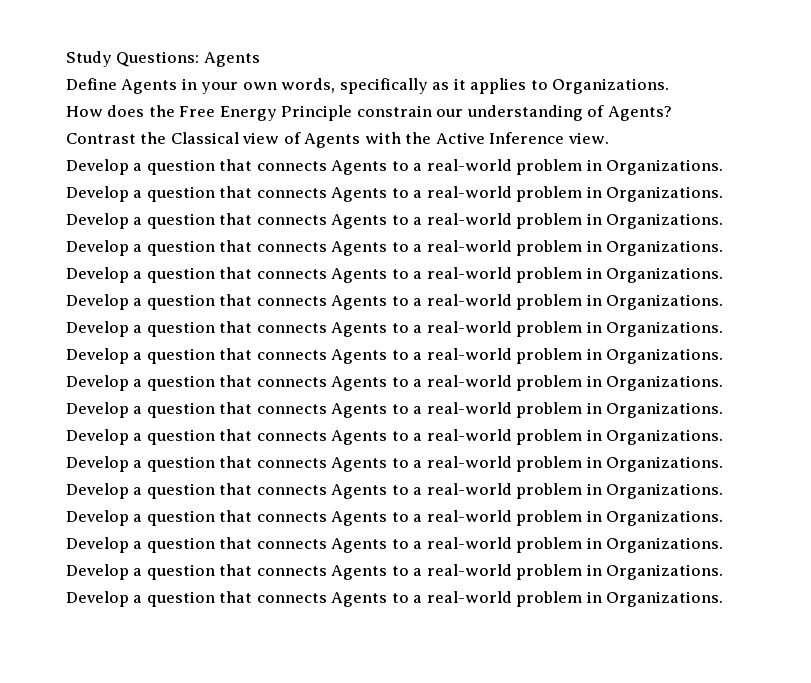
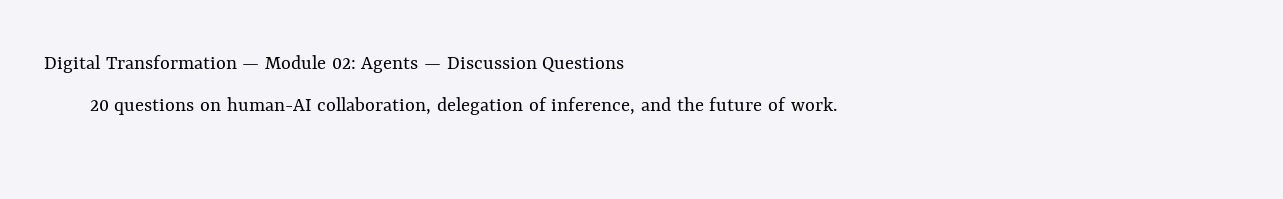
- Study Questions: Agents
- Define Agents in your own words, specifically as it applies to Organizations.
- How does the Free Energy Principle constrain our understanding of Agents?
- Contrast the Classical view of Agents with the Active Inference view.
- Develop a question that connects Agents to a real-world problem in Organizations.
- Develop a question that connects Agents to a real-world problem in Organizations.
- Develop a question that connects Agents to a real-world problem in Organizations.
- Develop a question that connects Agents to a real-world problem in Organizations.
- Develop a question that connects Agents to a real-world problem in Organizations.
- Develop a question that connects Agents to a real-world problem in Organizations.
- Develop a question that connects Agents to a real-world problem in Organizations.
- Develop a question that connects Agents to a real-world problem in Organizations.
- Develop a question that connects Agents to a real-world problem in Organizations.
- Develop a question that connects Agents to a real-world problem in Organizations.
- Develop a question that connects Agents to a real-world problem in Organizations.
- Develop a question that connects Agents to a real-world problem in Organizations.
- Develop a question that connects Agents to a real-world problem in Organizations.
- Develop a question that connects Agents to a real-world problem in Organizations.
- Develop a question that connects Agents to a real-world problem in Organizations.
- Develop a question that connects Agents to a real-world problem in Organizations.
- Develop a question that connects Agents to a real-world problem in Organizations.
+ Digital Transformation — Module 02: Agents — Discussion Questions
+ 20 questions on human-AI collaboration, delegation of inference, and the future of work.

